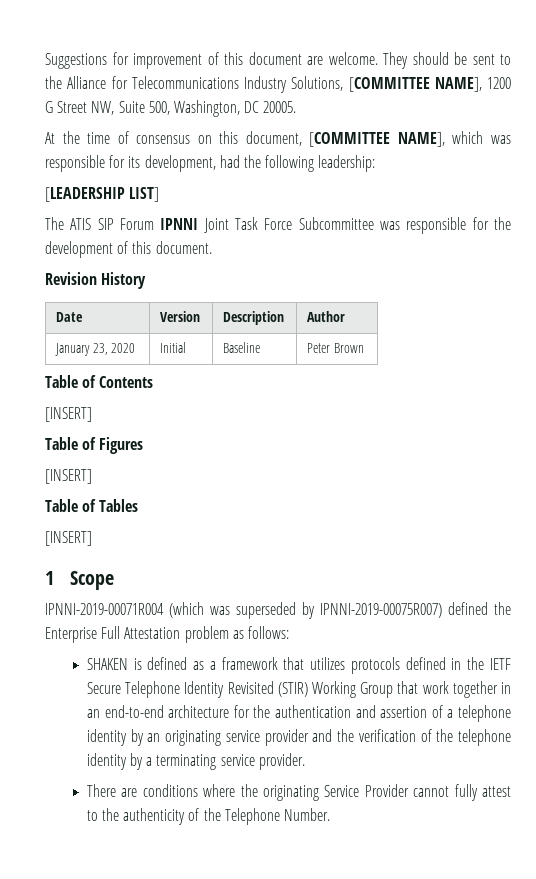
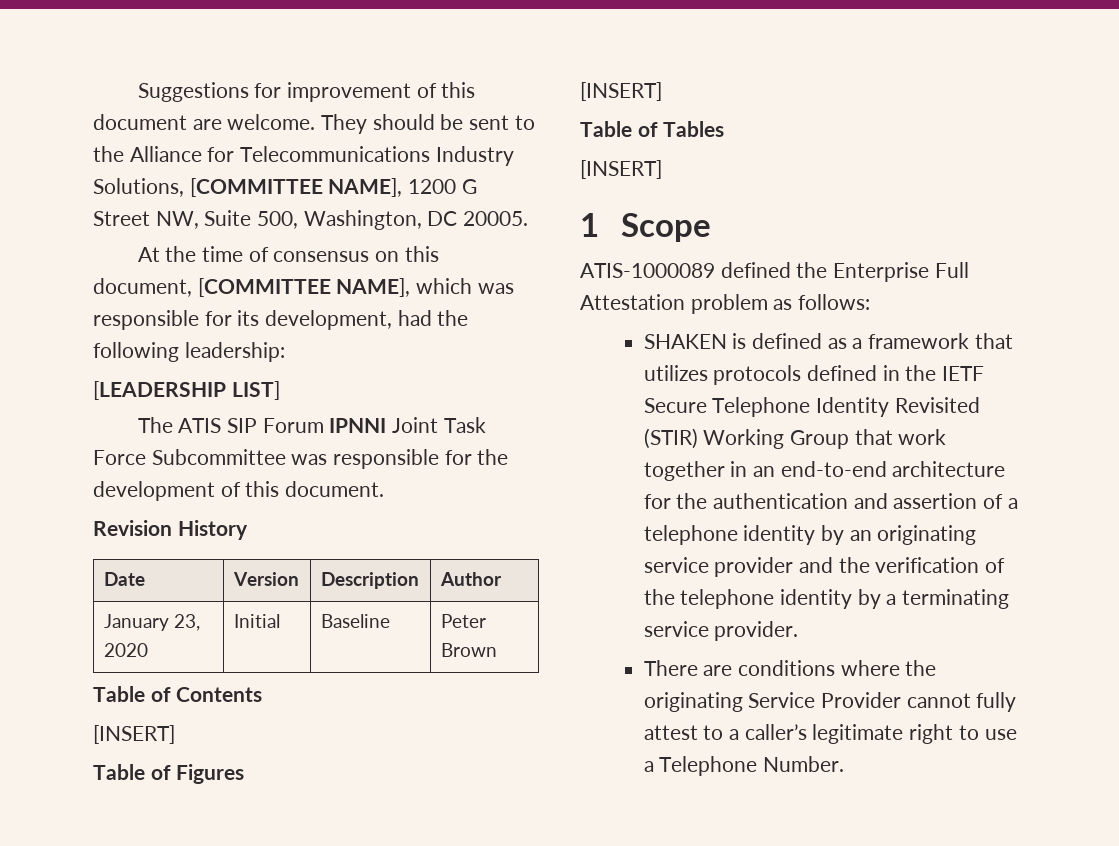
- IPNNI-2019-00071R004 (which was superseded by IPNNI-2019-00075R007) defined the Enterprise Full Attestation problem as follows:
+ ATIS-1000089 defined the Enterprise Full Attestation problem as follows:
- There are conditions where the originating Service Provider cannot fully attest to the authenticity of the Telephone Number.
+ There are conditions where the originating Service Provider cannot fully attest to a caller’s legitimate right to use a Telephone Number.

